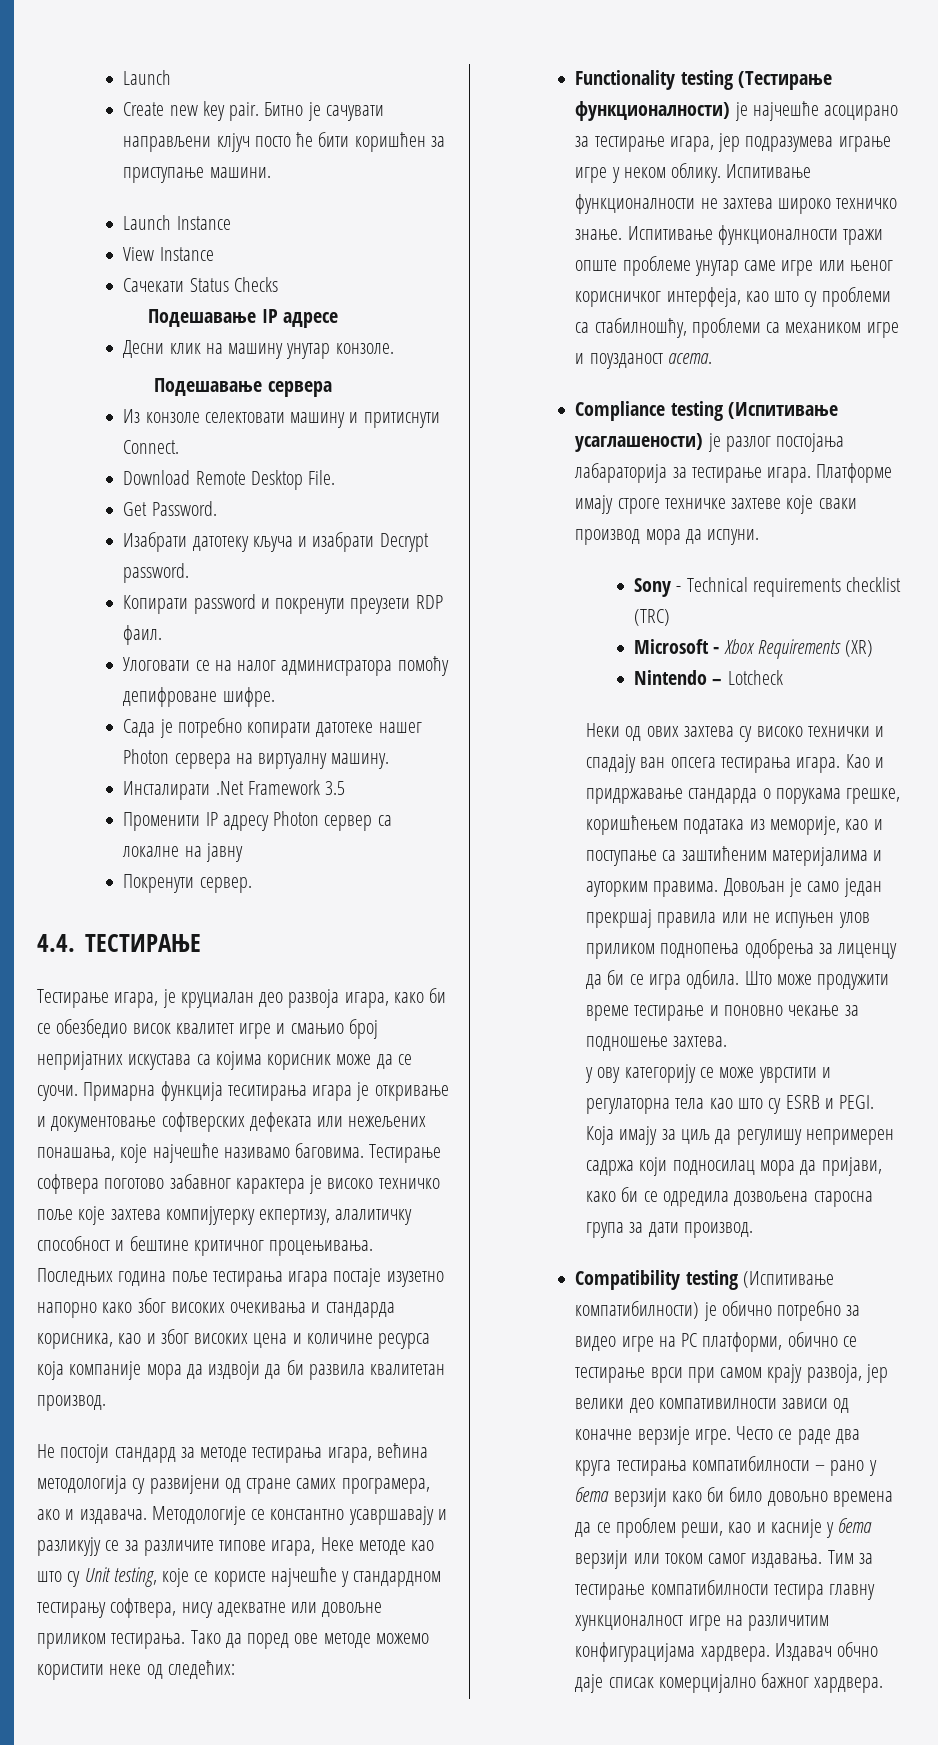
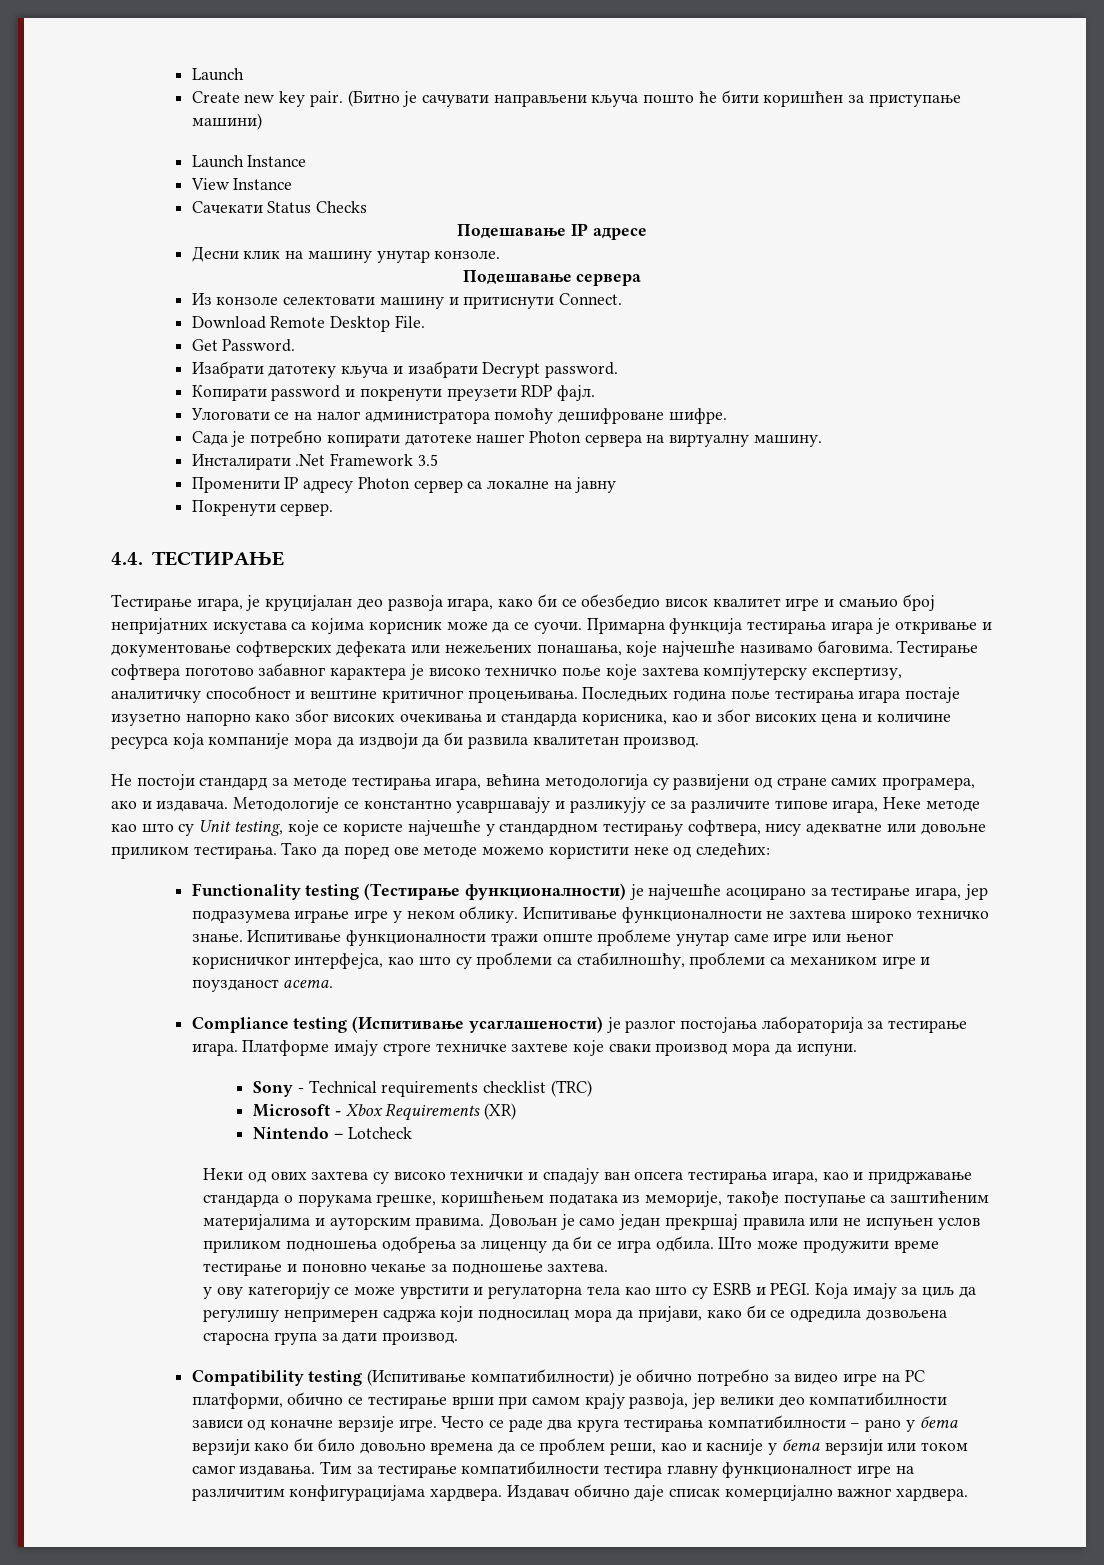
- Битно је сачувати направљени клјуч посто ће бити коришћен за приступање машини.
+ (Битно је сачувати направљени кључа пошто ће бити коришћен за приступање машини)
- Копирати password и покренути преузети RDP фаил.
+ Копирати password и покренути преузети RDP фајл.
- Улоговати се на налог администратора помоћу депифроване шифре.
+ Улоговати се на налог администратора помоћу дешифроване шифре.
- Тестирање игара, је круциалан део развоја игара, како би се обезбедио висок квалитет игре и смањио број непријатних искустава са којима корисник може да се суочи.
+ Тестирање игара, је круцијалан део развоја игара, како би се обезбедио висок квалитет игре и смањио број непријатних искустава са којима корисник може да се суочи.
- Примарна функција теситирања игара је откривање и документовање софтверских дефеката или нежељених понашања, које најчешће називамо баговима.
+ Примарна функција тестирања игара је откривање и документовање софтверских дефеката или нежељених понашања, које најчешће називамо баговима.
- Тестирање софтвера поготово забавног карактера је високо техничко поље које захтева компијутерку екпертизу, алалитичку способност и бештине критичног процењивања.
+ Тестирање софтвера поготово забавног карактера је високо техничко поље које захтева компјутерску експертизу, аналитичку способност и вештине критичног процењивања.
- Испитивање функционалности тражи опште проблеме унутар саме игре или њеног корисничког интерфеја, као што су проблеми са стабилношћу, проблеми са механиком игре и поузданост асета.
+ Испитивање функционалности тражи опште проблеме унутар саме игре или њеног корисничког интерфејса, као што су проблеми са стабилношћу, проблеми са механиком игре и поузданост асета.
- Compliance testing (Испитивање усаглашености) је разлог постојања лабараторија за тестирање игара.
+ Compliance testing (Испитивање усаглашености) је разлог постојања лабораторија за тестирање игара.
- Неки од ових захтева су високо технички и спадају ван опсега тестирања игара. Као и придржавање стандарда о порукама грешке, коришћењем података из меморије, као и поступање са заштићеним материјалима и ауторким правима.
+ Неки од ових захтева су високо технички и спадају ван опсега тестирања игара, као и придржавање стандарда о порукама грешке, коришћењем података из меморије, такође поступање са заштићеним материјалима и ауторским правима.
- Довољан је само један прекршај правила или не испуњен улов приликом поднопења одобрења за лиценцу да би се игра одбила.
+ Довољан је само један прекршај правила или не испуњен услов приликом подношења одобрења за лиценцу да би се игра одбила.
- Compatibility testing (Испитивање компатибилности) је обично потребно за видео игре на PC платформи, обично се тестирање врси при самом крају развоја, јер велики део компативилности зависи од коначне верзије игре.
+ Compatibility testing (Испитивање компатибилности) је обично потребно за видео игре на PC платформи, обично се тестирање врши при самом крају развоја, јер велики део компатибилности зависи од коначне верзије игре.
- Тим за тестирање компатибилности тестира главну хункционалност игре на различитим конфигурацијама хардвера.
+ Тим за тестирање компатибилности тестира главну функционалност игре на различитим конфигурацијама хардвера.
- Издавач обчно даје списак комерцијално бажног хардвера.
+ Издавач обично даје списак комерцијално важног хардвера.

